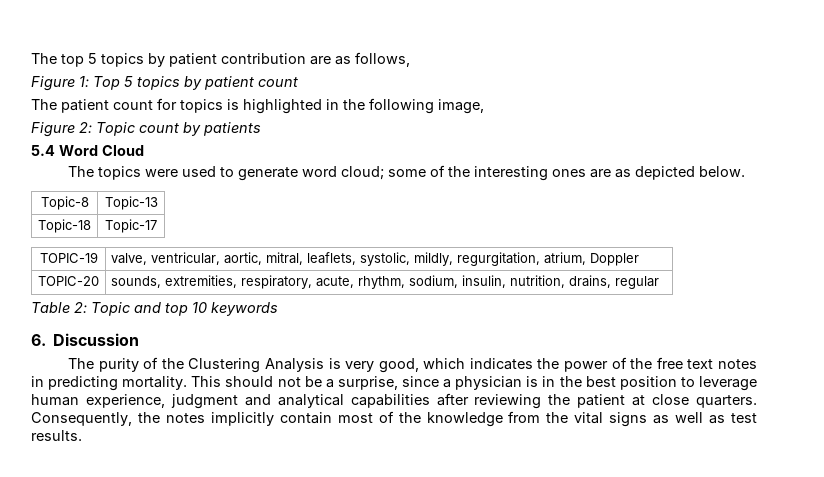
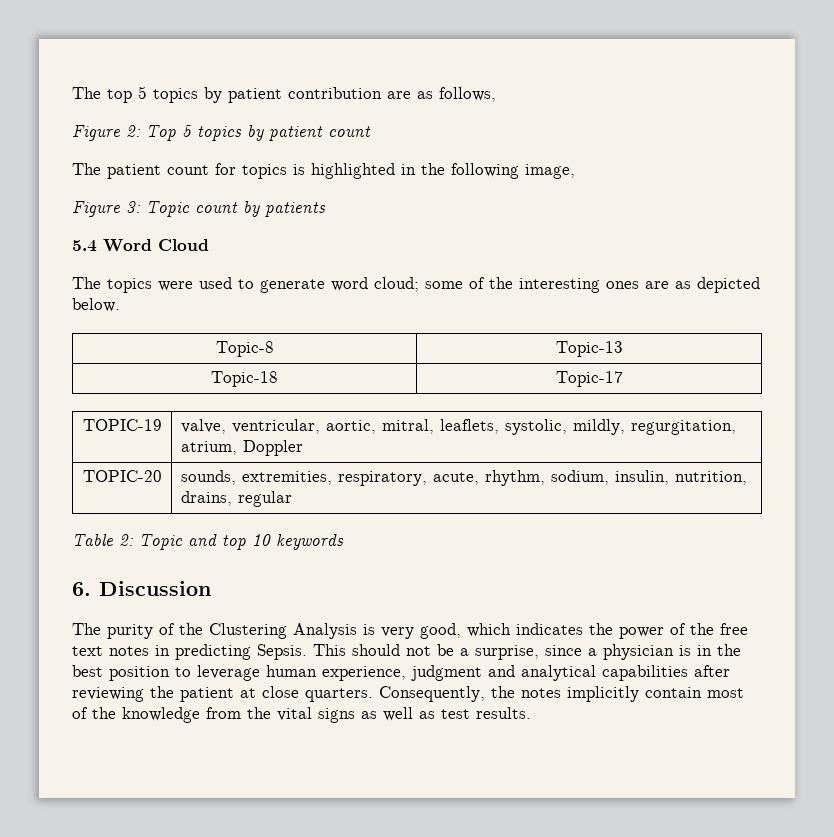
- Figure 1: Top 5 topics by patient count
+ Figure 2: Top 5 topics by patient count
- Figure 2: Topic count by patients
+ Figure 3: Topic count by patients
- The purity of the Clustering Analysis is very good, which indicates the power of the free text notes in predicting mortality.
+ The purity of the Clustering Analysis is very good, which indicates the power of the free text notes in predicting Sepsis.

